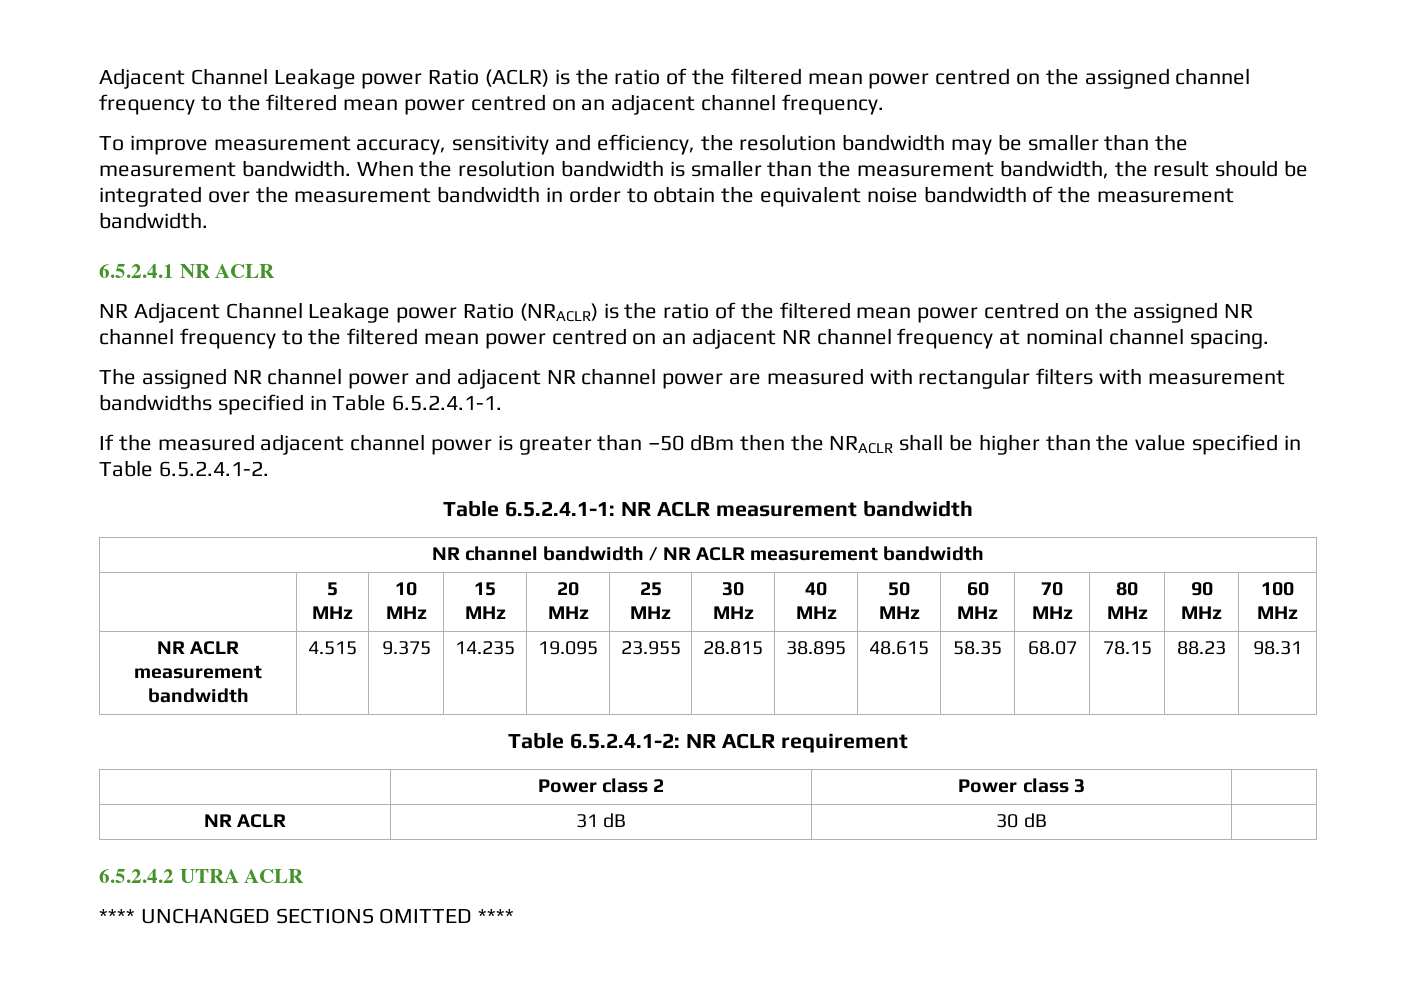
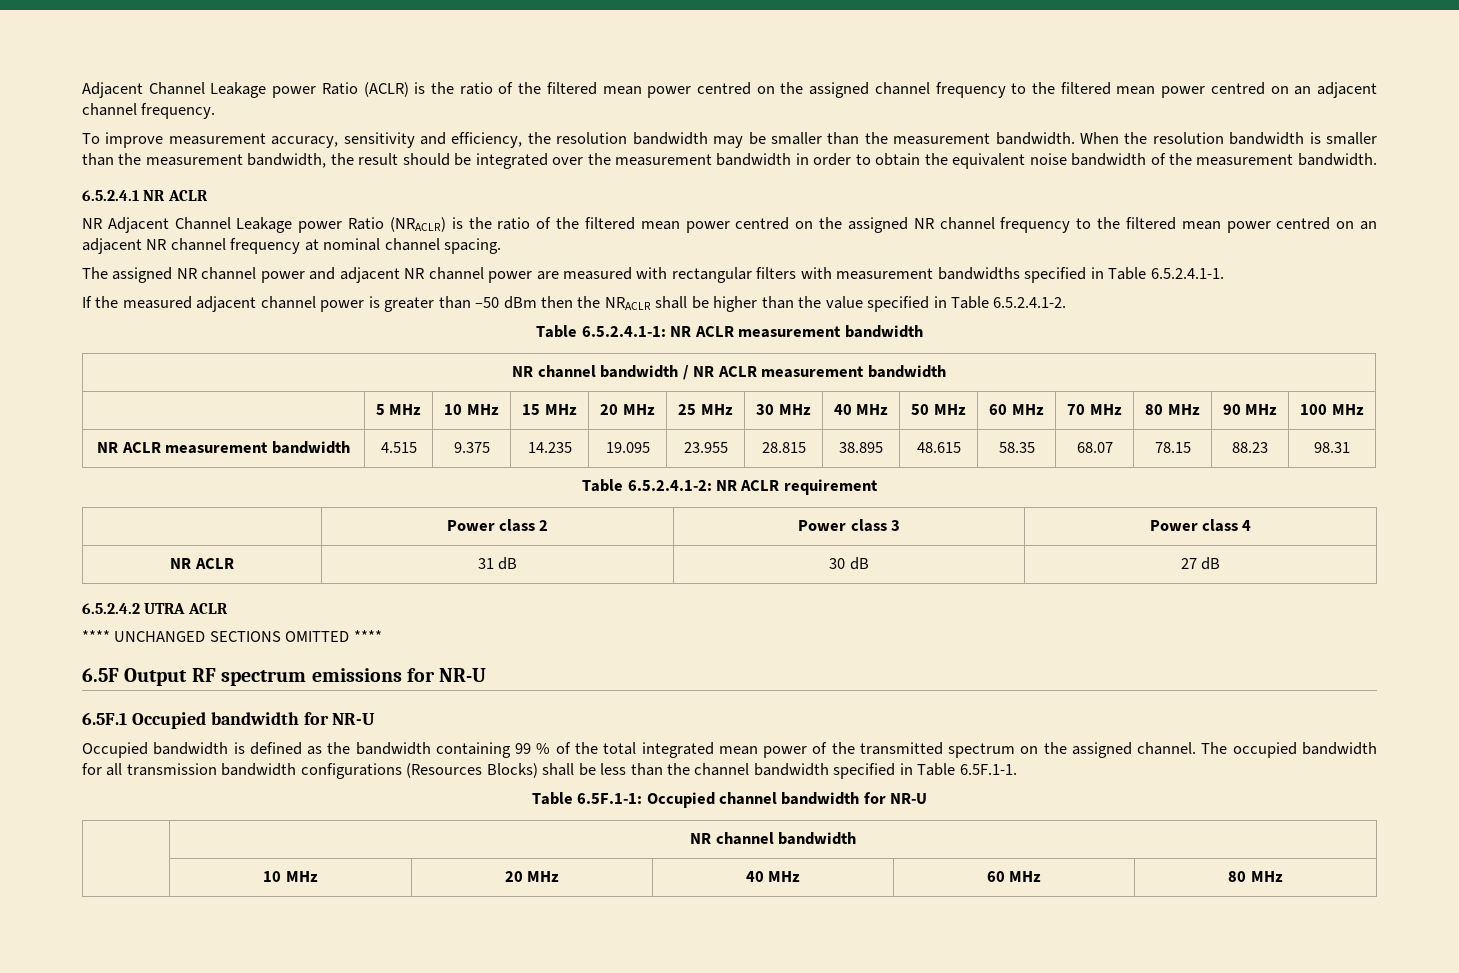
- | Power class 2 | Power class 3 |
+ | Power class 2 | Power class 3 | Power class 4
- NR ACLR | 31 dB | 30 dB |
+ NR ACLR | 31 dB | 30 dB | 27 dB
+ 6.5F Output RF spectrum emissions for NR-U
+ 6.5F.1 Occupied bandwidth for NR-U
+ Occupied bandwidth is defined as the bandwidth containing 99 % of the total integrated mean power of the transmitted spectrum on the assigned channel. The occupied bandwidth for all transmission bandwidth configurations (Resources Blocks) shall be less than the channel bandwidth specified in Table 6.5F.1-1.
+ Table 6.5F.1-1: Occupied channel bandwidth for NR-U
+ | NR channel bandwidth
+ | 10 MHz | 20 MHz | 40 MHz | 60 MHz | 80 MHz

